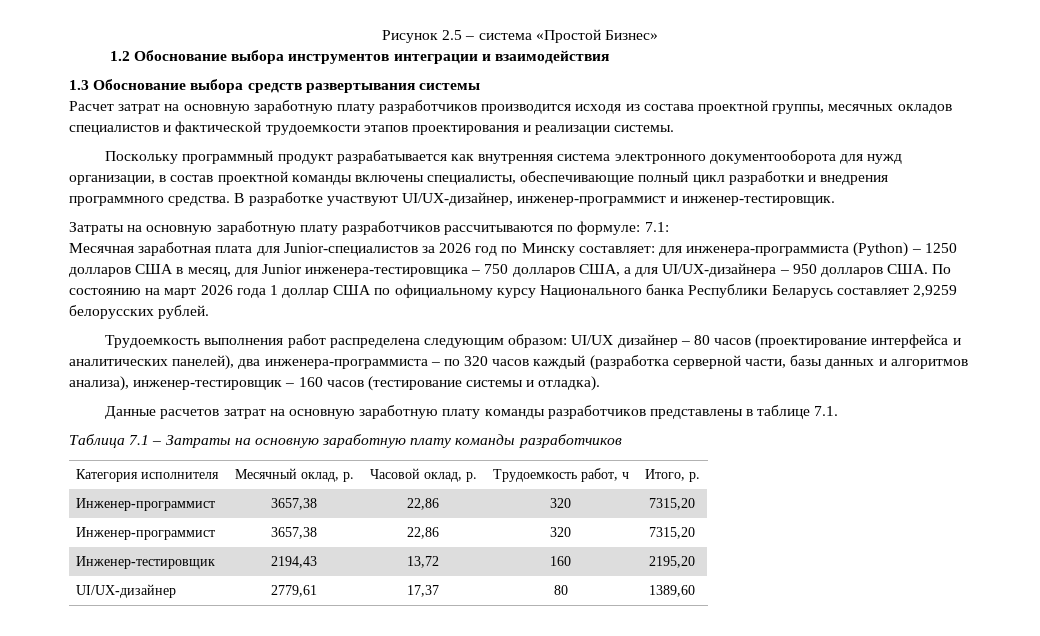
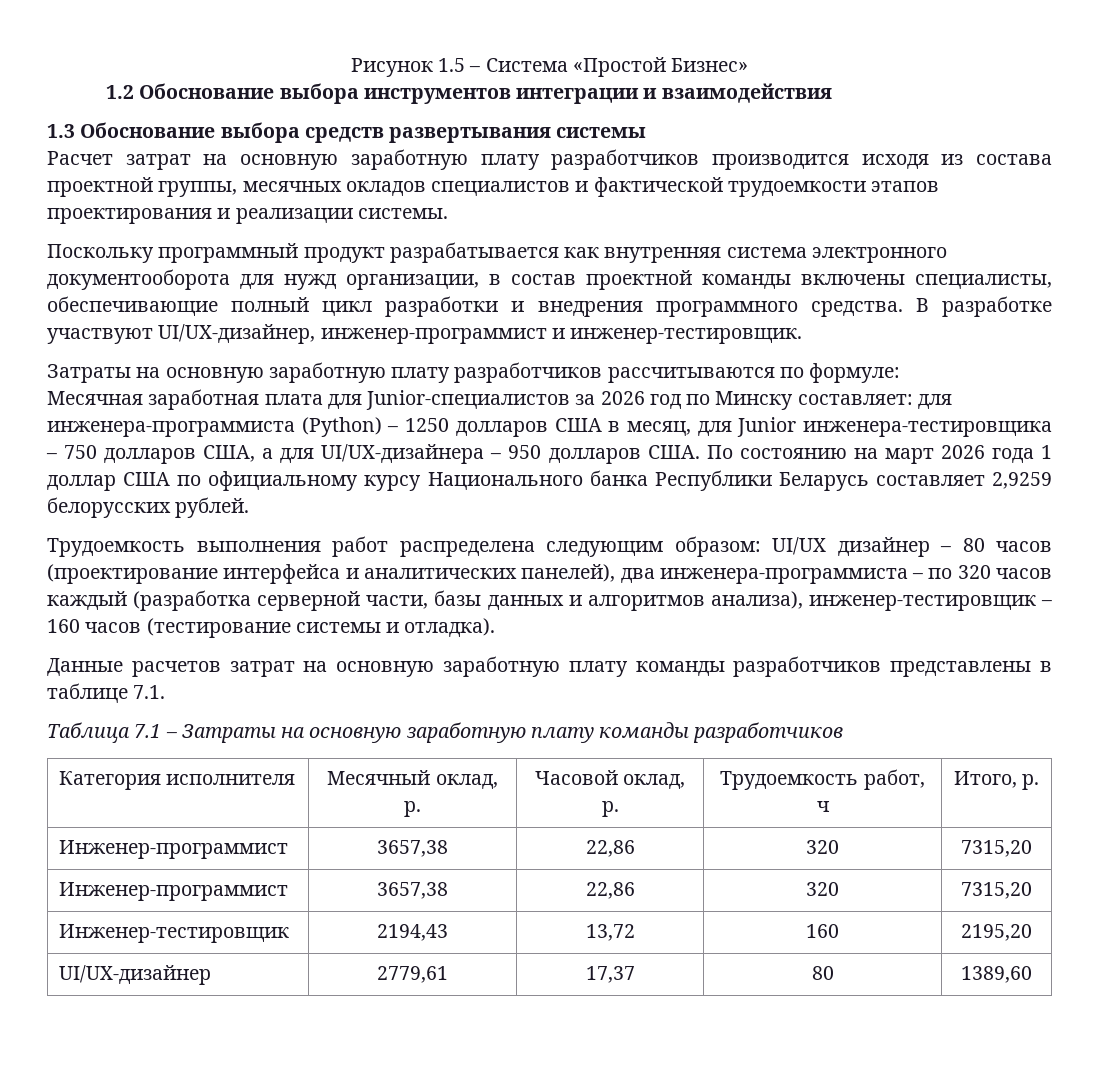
- Рисунок 2.5 – система «Простой Бизнес»
+ Рисунок 1.5 – Система «Простой Бизнес»
- Затраты на основную заработную плату разработчиков рассчитываются по формуле: 7.1:
+ Затраты на основную заработную плату разработчиков рассчитываются по формуле:

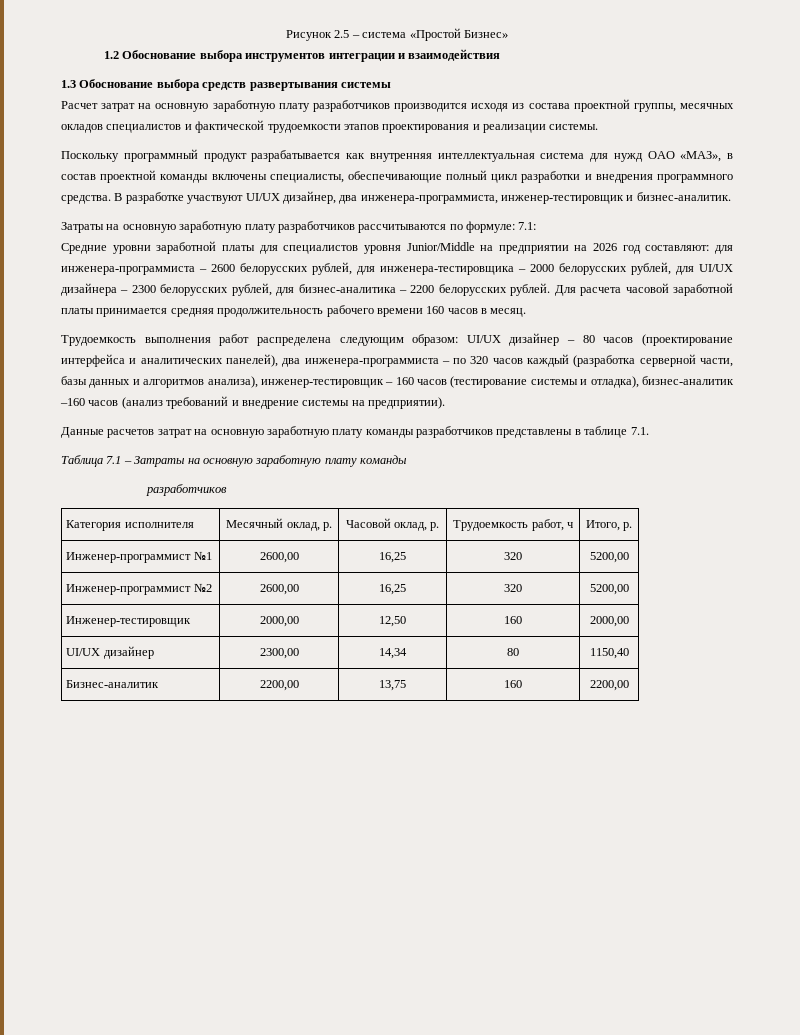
- Рисунок 1.5 – Система «Простой Бизнес»
+ Рисунок 2.5 – система «Простой Бизнес»
- Поскольку программный продукт разрабатывается как внутренняя система электронного документооборота для нужд организации, в состав проектной команды включены специалисты, обеспечивающие полный цикл разработки и внедрения программного средства.
+ Поскольку программный продукт разрабатывается как внутренняя интеллектуальная система для нужд ОАО «МАЗ», в состав проектной команды включены специалисты, обеспечивающие полный цикл разработки и внедрения программного средства.
- В разработке участвуют UI/UX-дизайнер, инженер-программист и инженер-тестировщик.
+ В разработке участвуют UI/UX дизайнер, два инженера-программиста, инженер-тестировщик и бизнес-аналитик.
- Затраты на основную заработную плату разработчиков рассчитываются по формуле:
- Месячная заработная плата для Junior-специалистов за 2026 год по Минску составляет: для инженера-программиста (Python) – 1250 долларов США в месяц, для Junior инженера-тестировщика – 750 долларов США, а для UI/UX-дизайнера – 950 долларов США. По состоянию на март 2026 года 1 доллар США по официальному курсу Национального банка Республики Беларусь составляет 2,9259 белорусских рублей.
+ Затраты на основную заработную плату разработчиков рассчитываются по формуле: 7.1:
+ Средние уровни заработной платы для специалистов уровня Junior/Middle на предприятии на 2026 год составляют: для инженера-программиста – 2600 белорусских рублей, для инженера-тестировщика – 2000 белорусских рублей, для UI/UX дизайнера – 2300 белорусских рублей, для бизнес-аналитика – 2200 белорусских рублей. Для расчета часовой заработной платы принимается средняя продолжительность рабочего времени 160 часов в месяц.
- Трудоемкость выполнения работ распределена следующим образом: UI/UX дизайнер – 80 часов (проектирование интерфейса и аналитических панелей), два инженера-программиста – по 320 часов каждый (разработка серверной части, базы данных и алгоритмов анализа), инженер-тестировщик – 160 часов (тестирование системы и отладка).
+ Трудоемкость выполнения работ распределена следующим образом: UI/UX дизайнер – 80 часов (проектирование интерфейса и аналитических панелей), два инженера-программиста – по 320 часов каждый (разработка серверной части, базы данных и алгоритмов анализа), инженер-тестировщик – 160 часов (тестирование системы и отладка), бизнес-аналитик –160 часов (анализ требований и внедрение системы на предприятии).
- Таблица 7.1 – Затраты на основную заработную плату команды разработчиков
+ Таблица 7.1 – Затраты на основную заработную плату команды
+ разработчиков
  Категория исполнителя | Месячный оклад, р. | Часовой оклад, р. | Трудоемкость работ, ч | Итого, р.
- Инженер-программист | 3657,38 | 22,86 | 320 | 7315,20
- Инженер-программист | 3657,38 | 22,86 | 320 | 7315,20
+ Инженер-программист №1 | 2600,00 | 16,25 | 320 | 5200,00
+ Инженер-программист №2 | 2600,00 | 16,25 | 320 | 5200,00
- Инженер-тестировщик | 2194,43 | 13,72 | 160 | 2195,20
- UI/UX-дизайнер | 2779,61 | 17,37 | 80 | 1389,60
+ Инженер-тестировщик | 2000,00 | 12,50 | 160 | 2000,00
+ UI/UX дизайнер | 2300,00 | 14,34 | 80 | 1150,40
+ Бизнес-аналитик | 2200,00 | 13,75 | 160 | 2200,00

